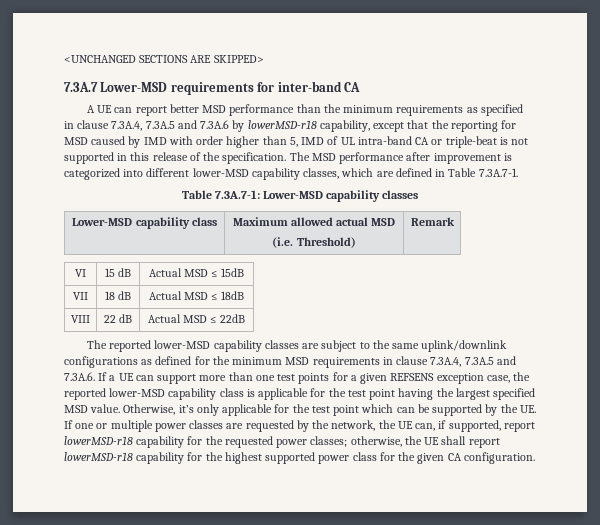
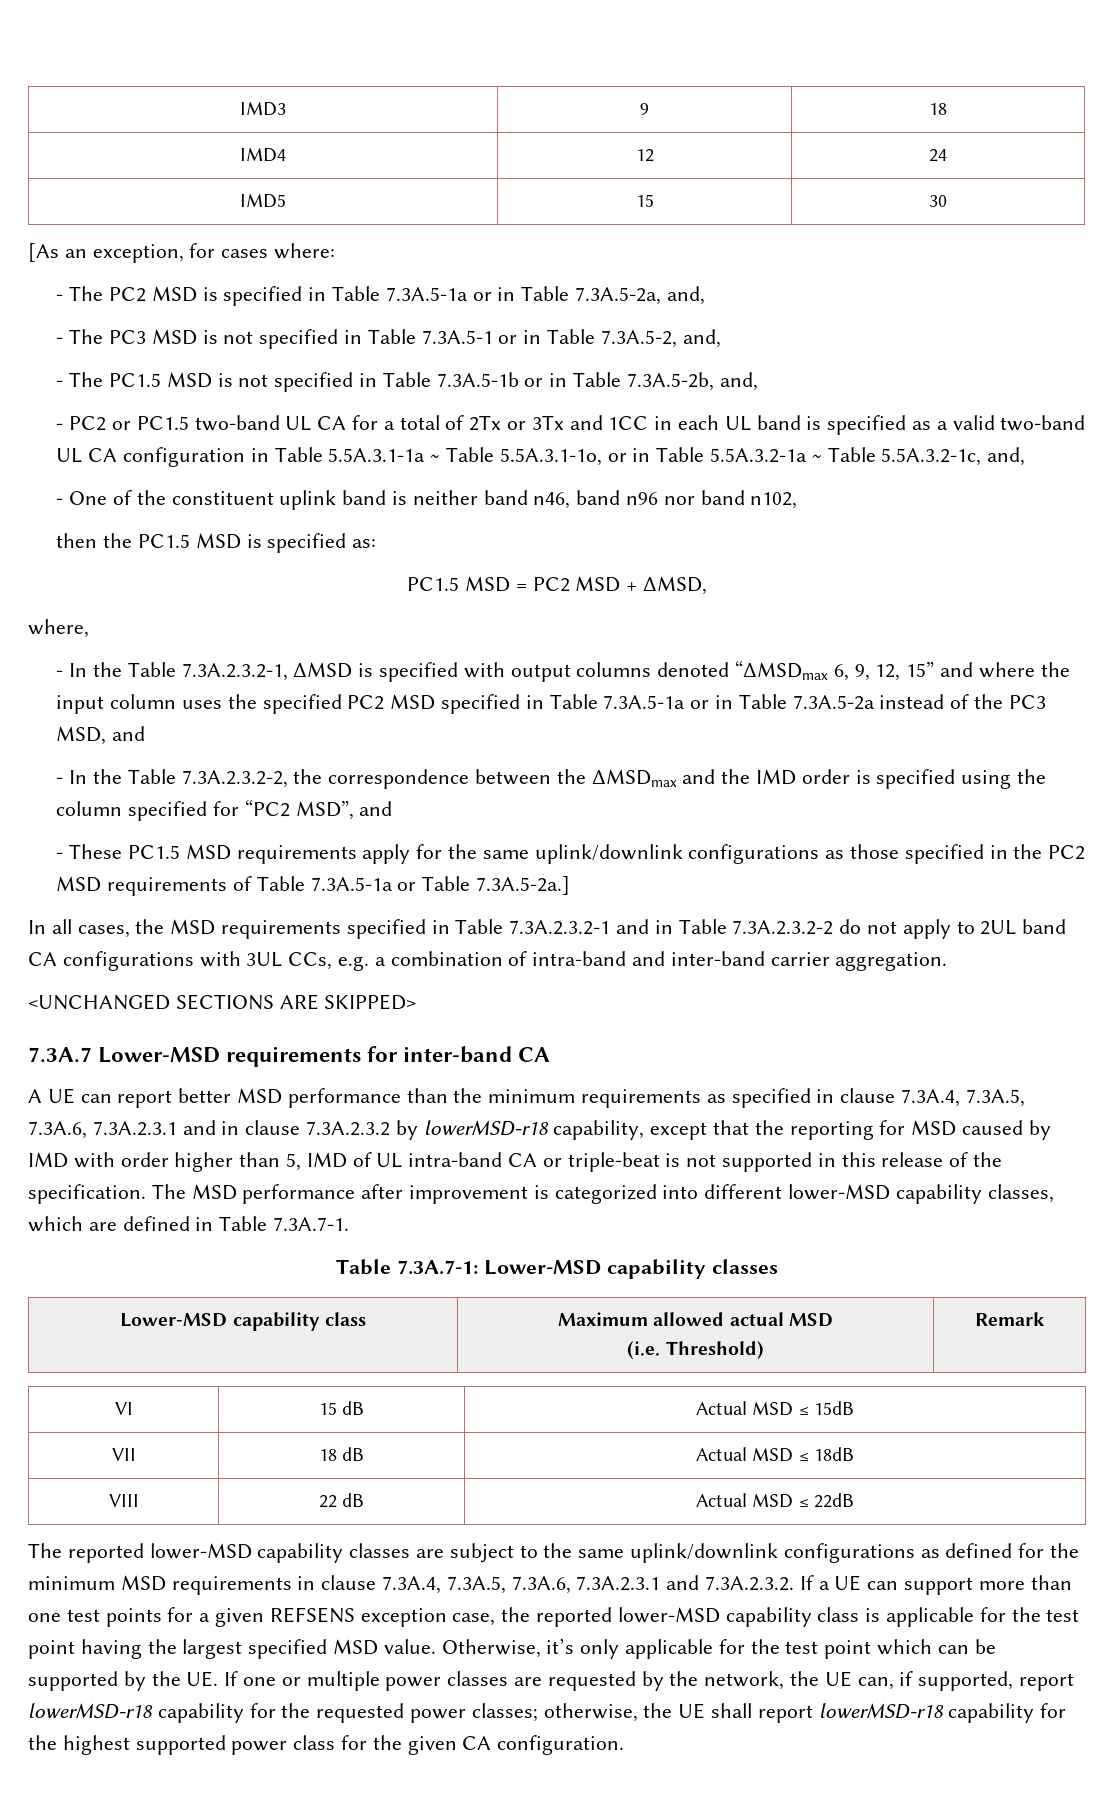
+ IMD3 | 9 | 18
+ IMD4 | 12 | 24
+ IMD5 | 15 | 30
+ [As an exception, for cases where:
+ - The PC2 MSD is specified in Table 7.3A.5-1a or in Table 7.3A.5-2a, and,
+ - The PC3 MSD is not specified in Table 7.3A.5-1 or in Table 7.3A.5-2, and,
+ - The PC1.5 MSD is not specified in Table 7.3A.5-1b or in Table 7.3A.5-2b, and,
+ - PC2 or PC1.5 two-band UL CA for a total of 2Tx or 3Tx and 1CC in each UL band is specified as a valid two-band UL CA configuration in Table 5.5A.3.1-1a ~ Table 5.5A.3.1-1o, or in Table 5.5A.3.2-1a ~ Table 5.5A.3.2-1c, and,
+ - One of the constituent uplink band is neither band n46, band n96 nor band n102,
+ then the PC1.5 MSD is specified as:
+ PC1.5 MSD = PC2 MSD + ΔMSD,
+ where,
+ - In the Table 7.3A.2.3.2-1, ΔMSD is specified with output columns denoted “ΔMSDmax 6, 9, 12, 15” and where the input column uses the specified PC2 MSD specified in Table 7.3A.5-1a or in Table 7.3A.5-2a instead of the PC3 MSD, and
+ - In the Table 7.3A.2.3.2-2, the correspondence between the ΔMSDmax and the IMD order is specified using the column specified for “PC2 MSD”, and
+ - These PC1.5 MSD requirements apply for the same uplink/downlink configurations as those specified in the PC2 MSD requirements of Table 7.3A.5-1a or Table 7.3A.5-2a.]
+ In all cases, the MSD requirements specified in Table 7.3A.2.3.2-1 and in Table 7.3A.2.3.2-2 do not apply to 2UL band CA configurations with 3UL CCs, e.g. a combination of intra-band and inter-band carrier aggregation.
- A UE can report better MSD performance than the minimum requirements as specified in clause 7.3A.4, 7.3A.5 and 7.3A.6 by lowerMSD-r18 capability, except that the reporting for MSD caused by IMD with order higher than 5, IMD of UL intra-band CA or triple-beat is not supported in this release of the specification.
+ A UE can report better MSD performance than the minimum requirements as specified in clause 7.3A.4, 7.3A.5, 7.3A.6, 7.3A.2.3.1 and in clause 7.3A.2.3.2 by lowerMSD-r18 capability, except that the reporting for MSD caused by IMD with order higher than 5, IMD of UL intra-band CA or triple-beat is not supported in this release of the specification.
- The reported lower-MSD capability classes are subject to the same uplink/downlink configurations as defined for the minimum MSD requirements in clause 7.3A.4, 7.3A.5 and 7.3A.6. If a UE can support more than one test points for a given REFSENS exception case, the reported lower-MSD capability class is applicable for the test point having the largest specified MSD value.
+ The reported lower-MSD capability classes are subject to the same uplink/downlink configurations as defined for the minimum MSD requirements in clause 7.3A.4, 7.3A.5, 7.3A.6, 7.3A.2.3.1 and 7.3A.2.3.2. If a UE can support more than one test points for a given REFSENS exception case, the reported lower-MSD capability class is applicable for the test point having the largest specified MSD value.

